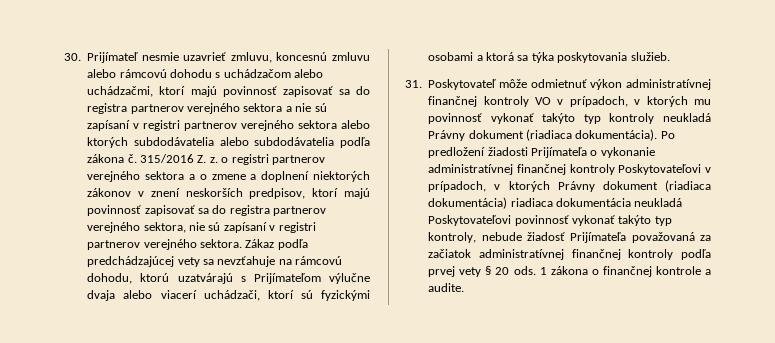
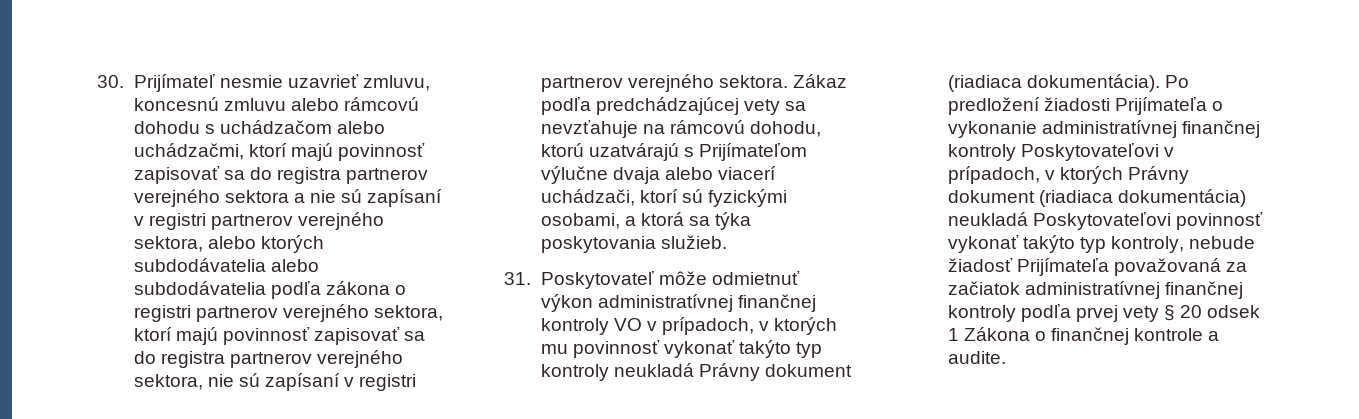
- 30. Prijímateľ nesmie uzavrieť zmluvu, koncesnú zmluvu alebo rámcovú dohodu s uchádzačom alebo uchádzačmi, ktorí majú povinnosť zapisovať sa do registra partnerov verejného sektora a nie sú zapísaní v registri partnerov verejného sektora alebo ktorých subdodávatelia alebo subdodávatelia podľa zákona č. 315/2016 Z. z. o registri partnerov verejného sektora a o zmene a doplnení niektorých zákonov v znení neskorších predpisov, ktorí majú povinnosť zapisovať sa do registra partnerov verejného sektora, nie sú zapísaní v registri partnerov verejného sektora.
+ 30. Prijímateľ nesmie uzavrieť zmluvu, koncesnú zmluvu alebo rámcovú dohodu s uchádzačom alebo uchádzačmi, ktorí majú povinnosť zapisovať sa do registra partnerov verejného sektora a nie sú zapísaní v registri partnerov verejného sektora, alebo ktorých subdodávatelia alebo subdodávatelia podľa zákona o registri partnerov verejného sektora, ktorí majú povinnosť zapisovať sa do registra partnerov verejného sektora, nie sú zapísaní v registri partnerov verejného sektora.
- Zákaz podľa predchádzajúcej vety sa nevzťahuje na rámcovú dohodu, ktorú uzatvárajú s Prijímateľom výlučne dvaja alebo viacerí uchádzači, ktorí sú fyzickými osobami a ktorá sa týka poskytovania služieb.
+ Zákaz podľa predchádzajúcej vety sa nevzťahuje na rámcovú dohodu, ktorú uzatvárajú s Prijímateľom výlučne dvaja alebo viacerí uchádzači, ktorí sú fyzickými osobami, a ktorá sa týka poskytovania služieb.
- Po predložení žiadosti Prijímateľa o vykonanie administratívnej finančnej kontroly Poskytovateľovi v prípadoch, v ktorých Právny dokument (riadiaca dokumentácia) riadiaca dokumentácia neukladá Poskytovateľovi povinnosť vykonať takýto typ kontroly, nebude žiadosť Prijímateľa považovaná za začiatok administratívnej finančnej kontroly podľa prvej vety § 20 ods. 1 zákona o finančnej kontrole a audite.
+ Po predložení žiadosti Prijímateľa o vykonanie administratívnej finančnej kontroly Poskytovateľovi v prípadoch, v ktorých Právny dokument (riadiaca dokumentácia) neukladá Poskytovateľovi povinnosť vykonať takýto typ kontroly, nebude žiadosť Prijímateľa považovaná za začiatok administratívnej finančnej kontroly podľa prvej vety § 20 odsek 1 Zákona o finančnej kontrole a audite.

